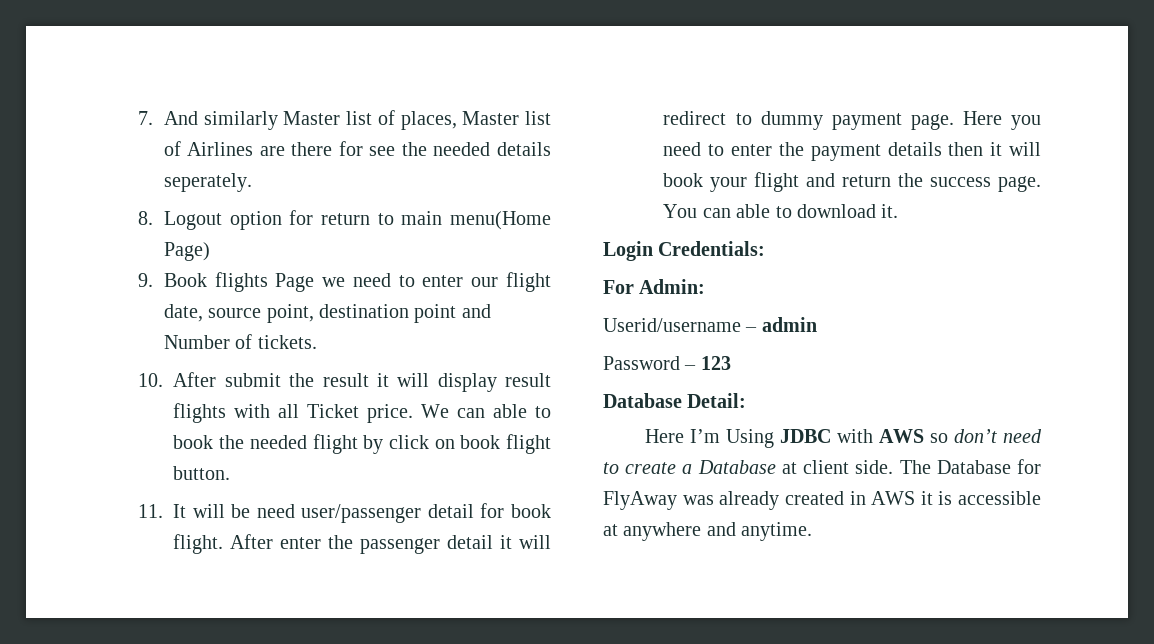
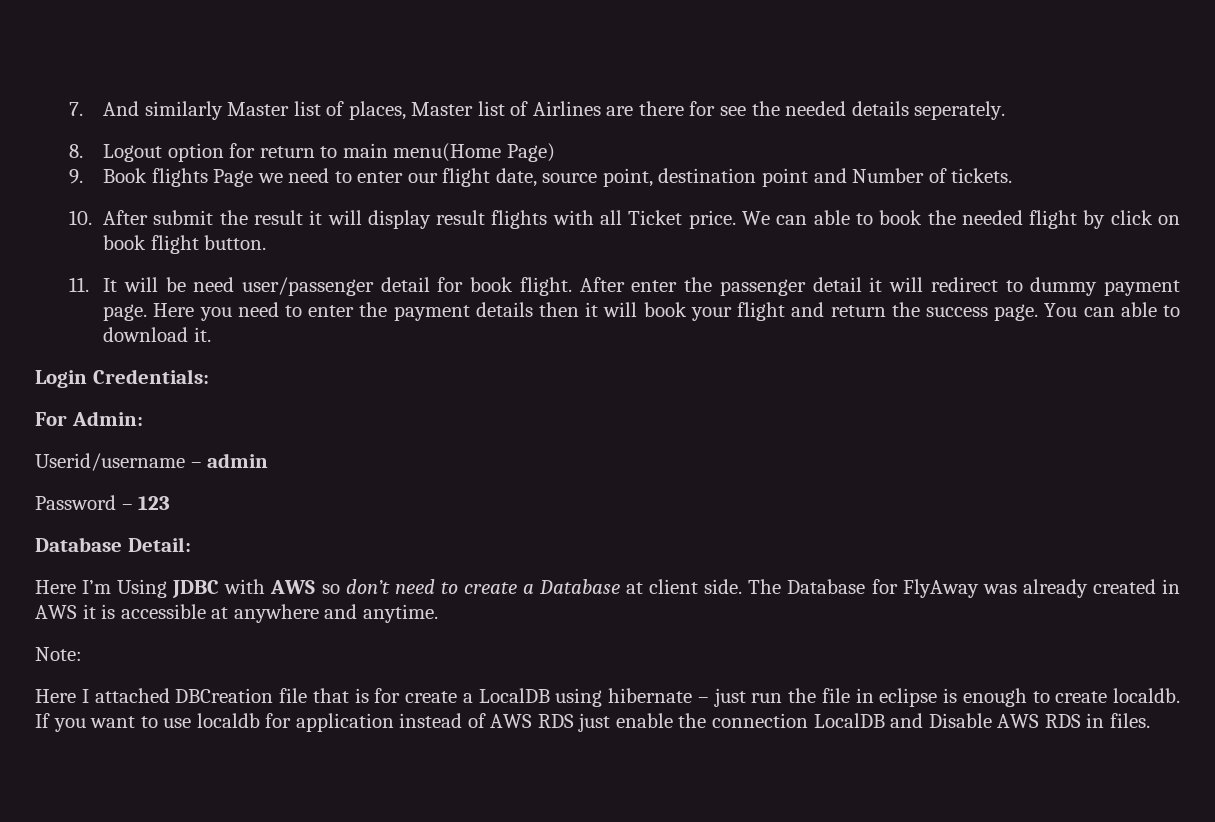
+ Note:
+ Here I attached DBCreation file that is for create a LocalDB using hibernate – just run the file in eclipse is enough to create localdb. If you want to use localdb for application instead of AWS RDS just enable the connection LocalDB and Disable AWS RDS in files.

